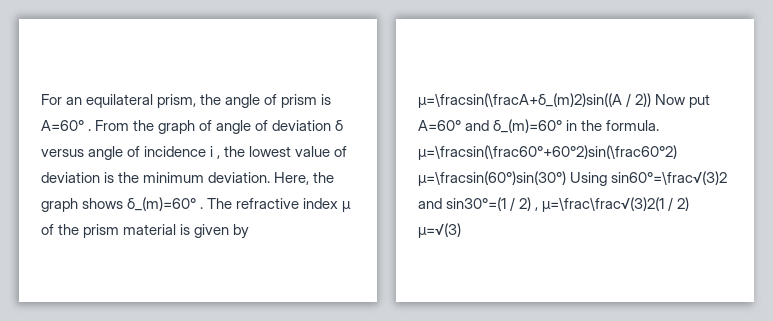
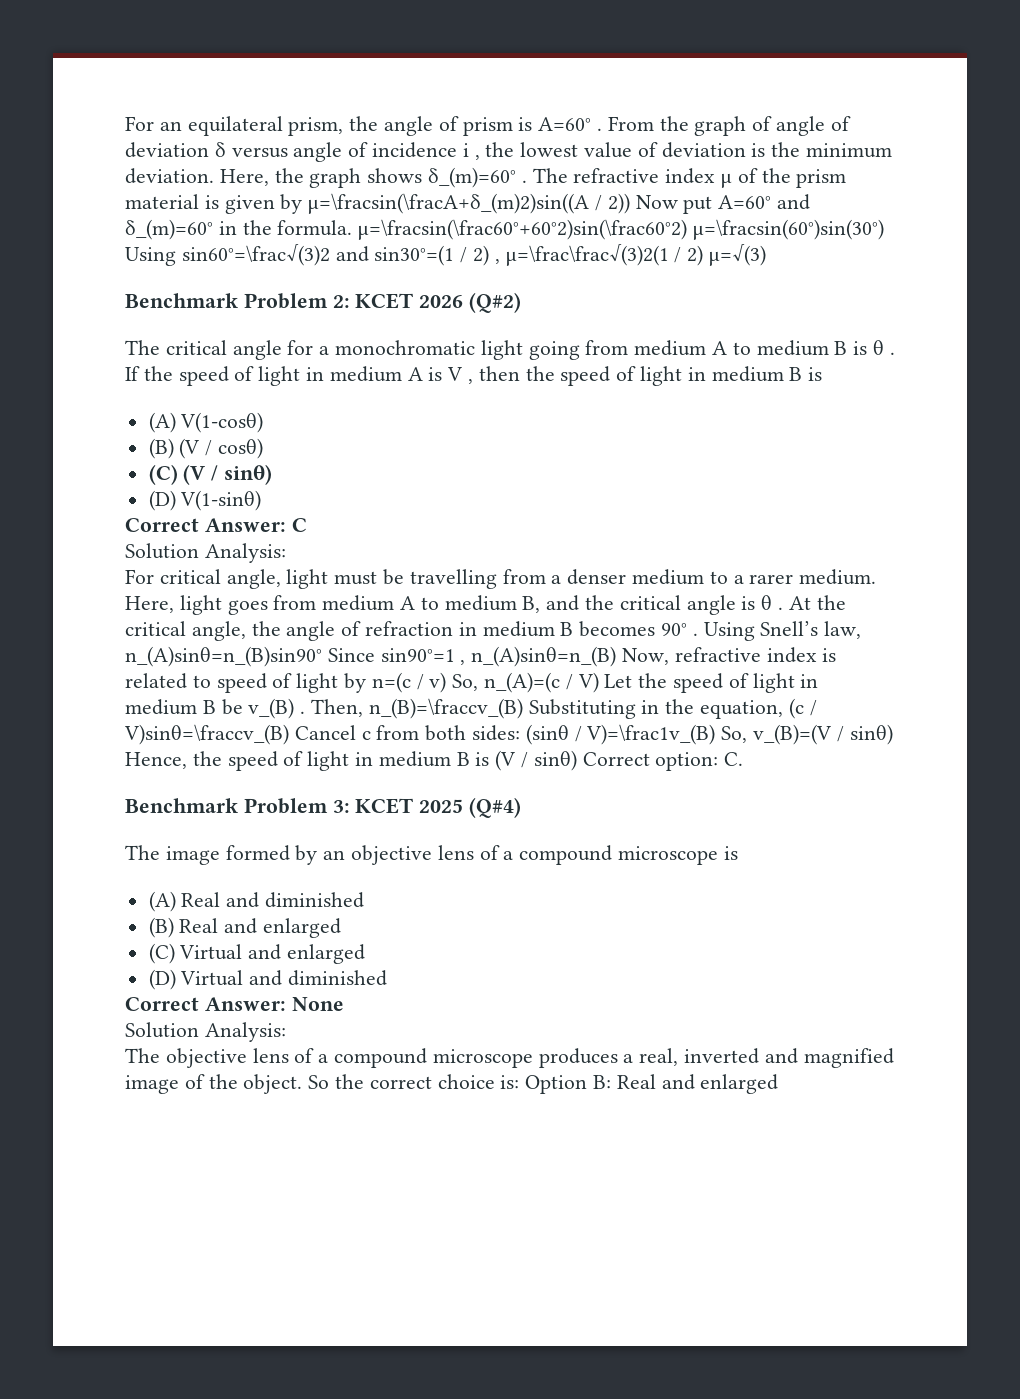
+ Benchmark Problem 2: KCET 2026 (Q#2)
+ The critical angle for a monochromatic light going from medium A to medium B is θ . If the speed of light in medium A is V , then the speed of light in medium B is
+ (A) V(1-cosθ)
+ (B) (V / cosθ)
+ (C) (V / sinθ)
+ (D) V(1-sinθ)
+ Correct Answer: C
+ Solution Analysis:
+ For critical angle, light must be travelling from a denser medium to a rarer medium. Here, light goes from medium A to medium B, and the critical angle is θ . At the critical angle, the angle of refraction in medium B becomes 90° . Using Snell’s law, n_(A)sinθ=n_(B)sin90° Since sin90°=1 , n_(A)sinθ=n_(B) Now, refractive index is related to speed of light by n=(c / v) So, n_(A)=(c / V) Let the speed of light in medium B be v_(B) . Then, n_(B)=\fraccv_(B) Substituting in the equation, (c / V)sinθ=\fraccv_(B) Cancel c from both sides: (sinθ / V)=\frac1v_(B) So, v_(B)=(V / sinθ) Hence, the speed of light in medium B is (V / sinθ) Correct option: C.
+ Benchmark Problem 3: KCET 2025 (Q#4)
+ The image formed by an objective lens of a compound microscope is
+ (A) Real and diminished
+ (B) Real and enlarged
+ (C) Virtual and enlarged
+ (D) Virtual and diminished
+ Correct Answer: None
+ Solution Analysis:
+ The objective lens of a compound microscope produces a real, inverted and magnified image of the object. So the correct choice is: Option B: Real and enlarged

